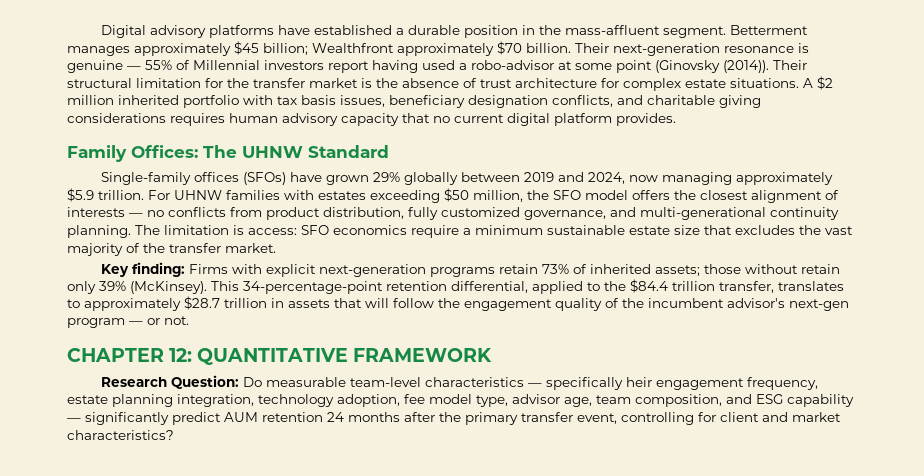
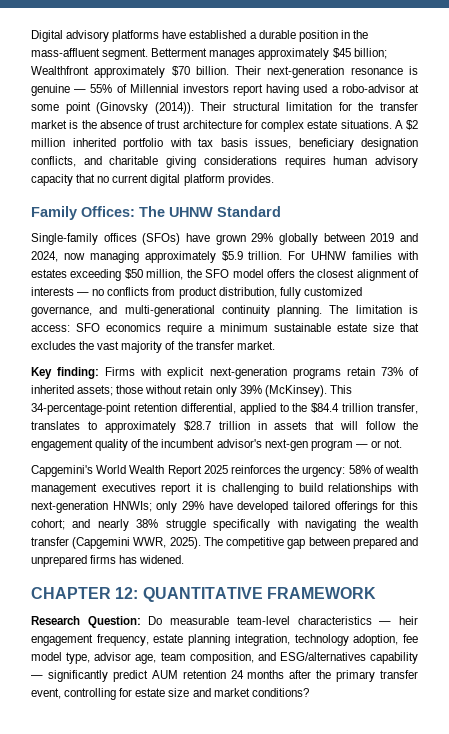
+ Capgemini's World Wealth Report 2025 reinforces the urgency: 58% of wealth management executives report it is challenging to build relationships with next-generation HNWIs; only 29% have developed tailored offerings for this cohort; and nearly 38% struggle specifically with navigating the wealth transfer (Capgemini WWR, 2025). The competitive gap between prepared and unprepared firms has widened.
- Research Question: Do measurable team-level characteristics — specifically heir engagement frequency, estate planning integration, technology adoption, fee model type, advisor age, team composition, and ESG capability — significantly predict AUM retention 24 months after the primary transfer event, controlling for client and market characteristics?
+ Research Question: Do measurable team-level characteristics — heir engagement frequency, estate planning integration, technology adoption, fee model type, advisor age, team composition, and ESG/alternatives capability — significantly predict AUM retention 24 months after the primary transfer event, controlling for estate size and market conditions?

